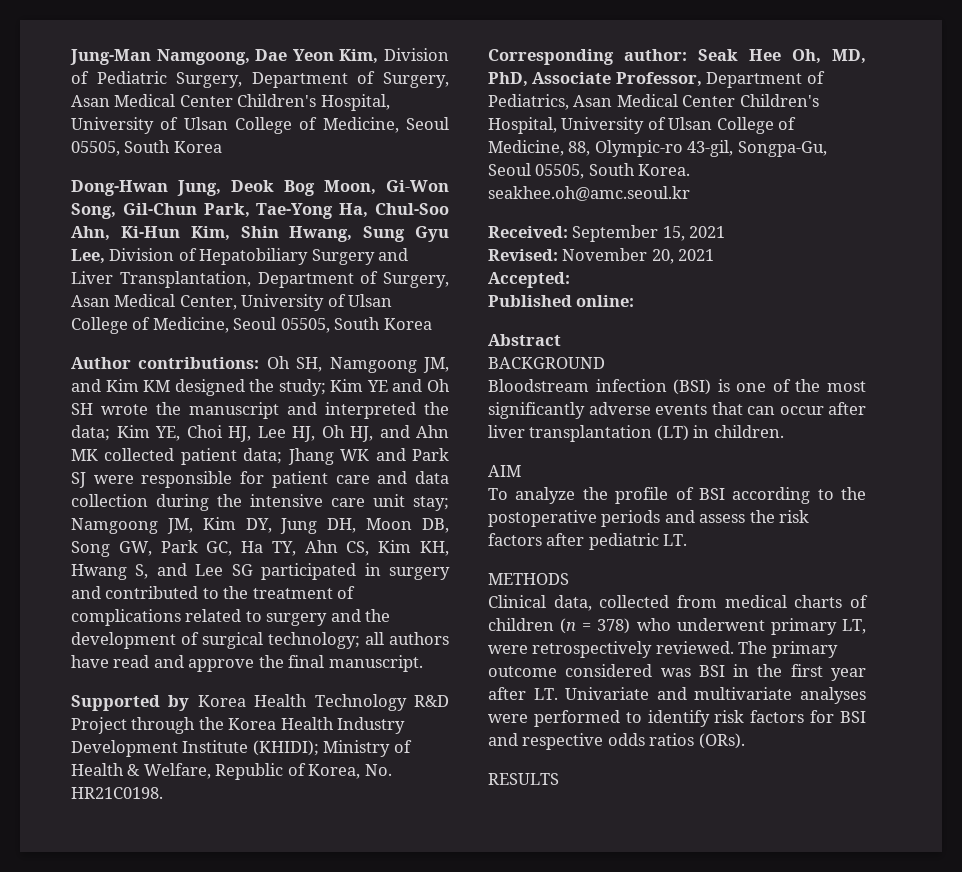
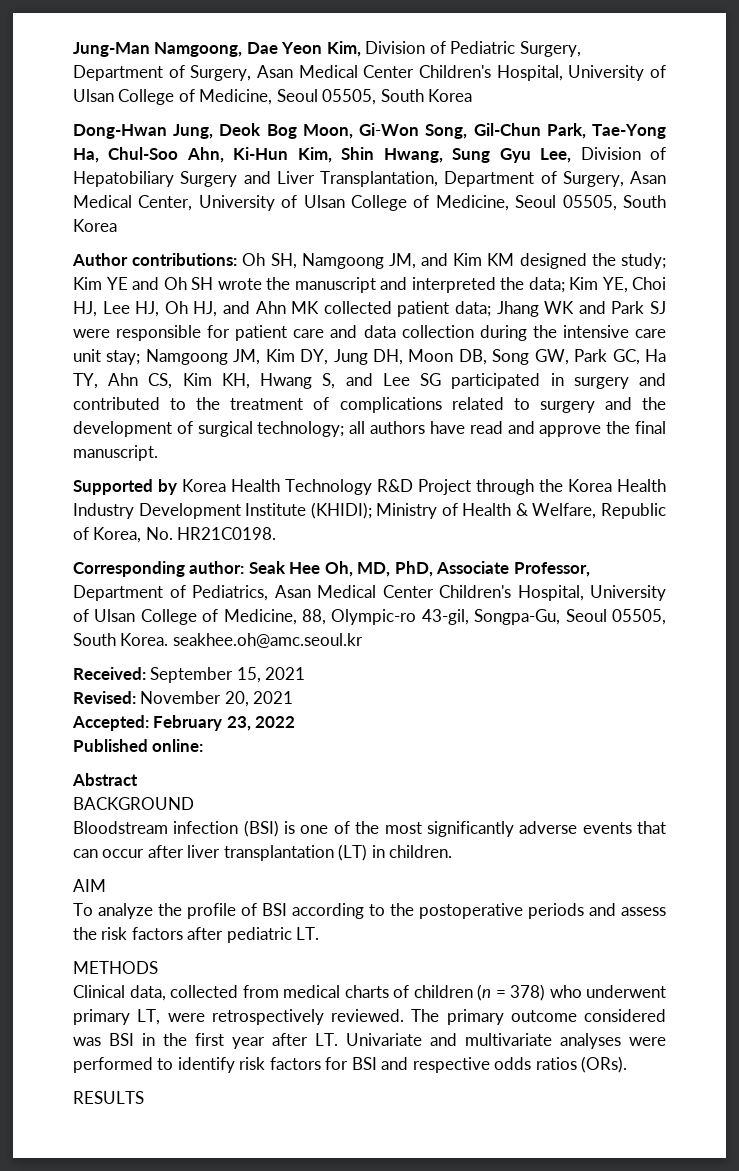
- Accepted:
+ Accepted: February 23, 2022

